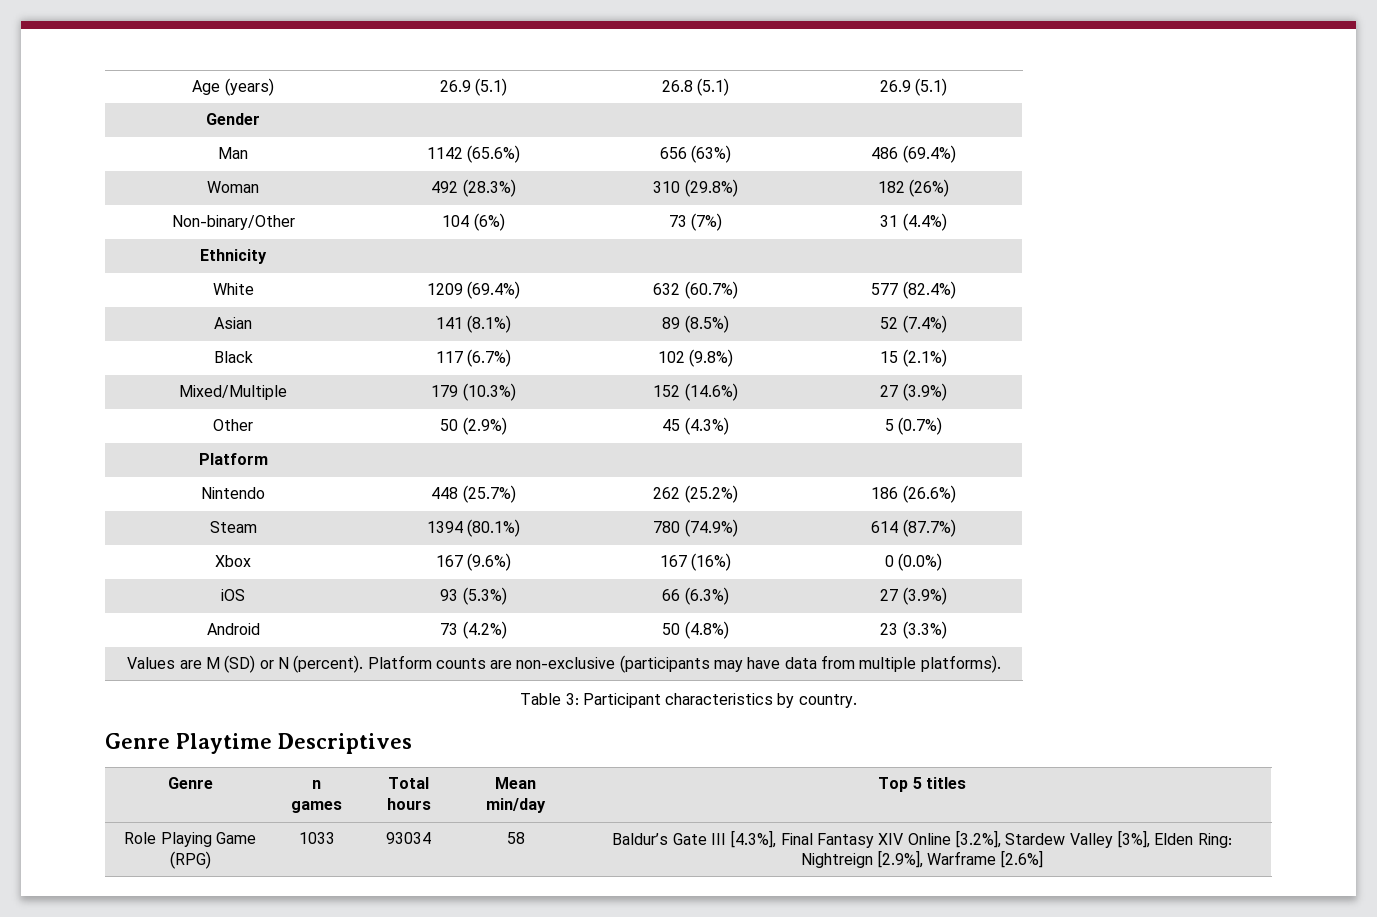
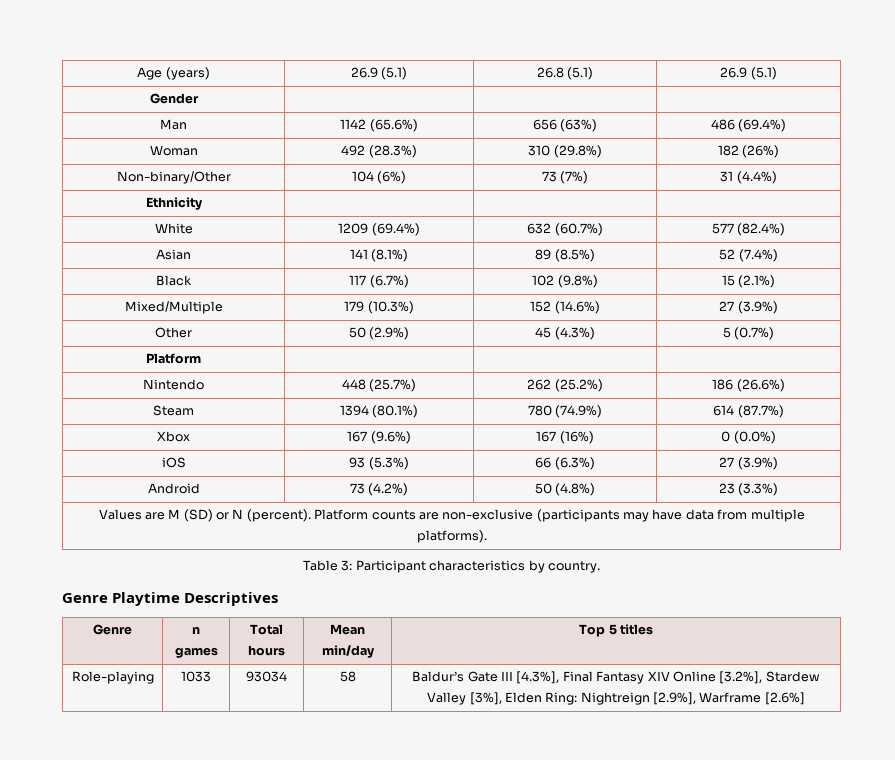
- Role Playing Game (RPG) | 1033 | 93034 | 58 | Baldur’s Gate III [4.3%], Final Fantasy XIV Online [3.2%], Stardew Valley [3%], Elden Ring: Nightreign [2.9%], Warframe [2.6%]
+ Role-playing | 1033 | 93034 | 58 | Baldur’s Gate III [4.3%], Final Fantasy XIV Online [3.2%], Stardew Valley [3%], Elden Ring: Nightreign [2.9%], Warframe [2.6%]

